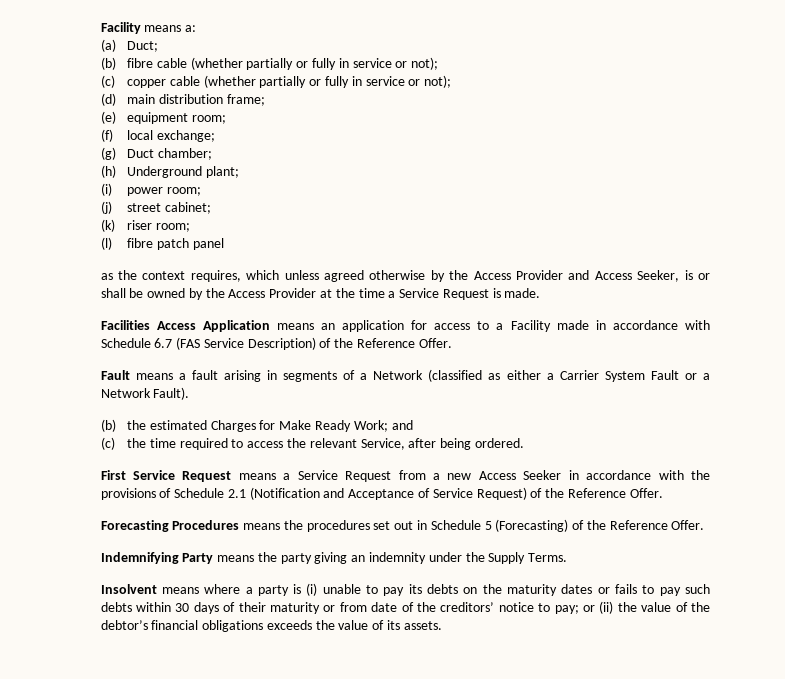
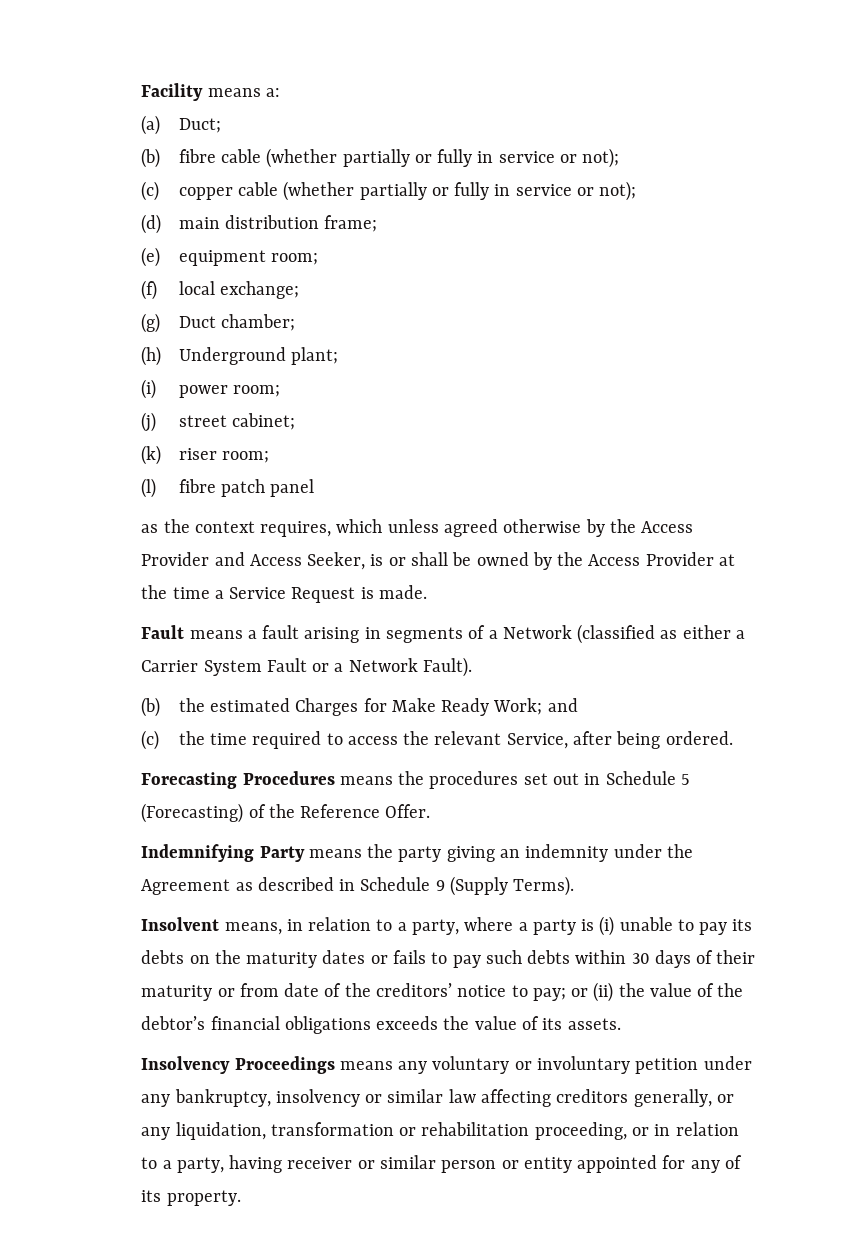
- Facilities Access Application means an application for access to a Facility made in accordance with Schedule 6.7 (FAS Service Description) of the Reference Offer.
- First Service Request means a Service Request from a new Access Seeker in accordance with the provisions of Schedule 2.1 (Notification and Acceptance of Service Request) of the Reference Offer.
- Indemnifying Party means the party giving an indemnity under the Supply Terms.
- Insolvent means where a party is (i) unable to pay its debts on the maturity dates or fails to pay such debts within 30 days of their maturity or from date of the creditors’ notice to pay; or (ii) the value of the debtor’s financial obligations exceeds the value of its assets.
+ Indemnifying Party means the party giving an indemnity under the Agreement as described in Schedule 9 (Supply Terms).
+ Insolvent means, in relation to a party, where a party is (i) unable to pay its debts on the maturity dates or fails to pay such debts within 30 days of their maturity or from date of the creditors’ notice to pay; or (ii) the value of the debtor’s financial obligations exceeds the value of its assets.
+ Insolvency Proceedings means any voluntary or involuntary petition under any bankruptcy, insolvency or similar law affecting creditors generally, or any liquidation, transformation or rehabilitation proceeding, or in relation to a party, having receiver or similar person or entity appointed for any of its property.

